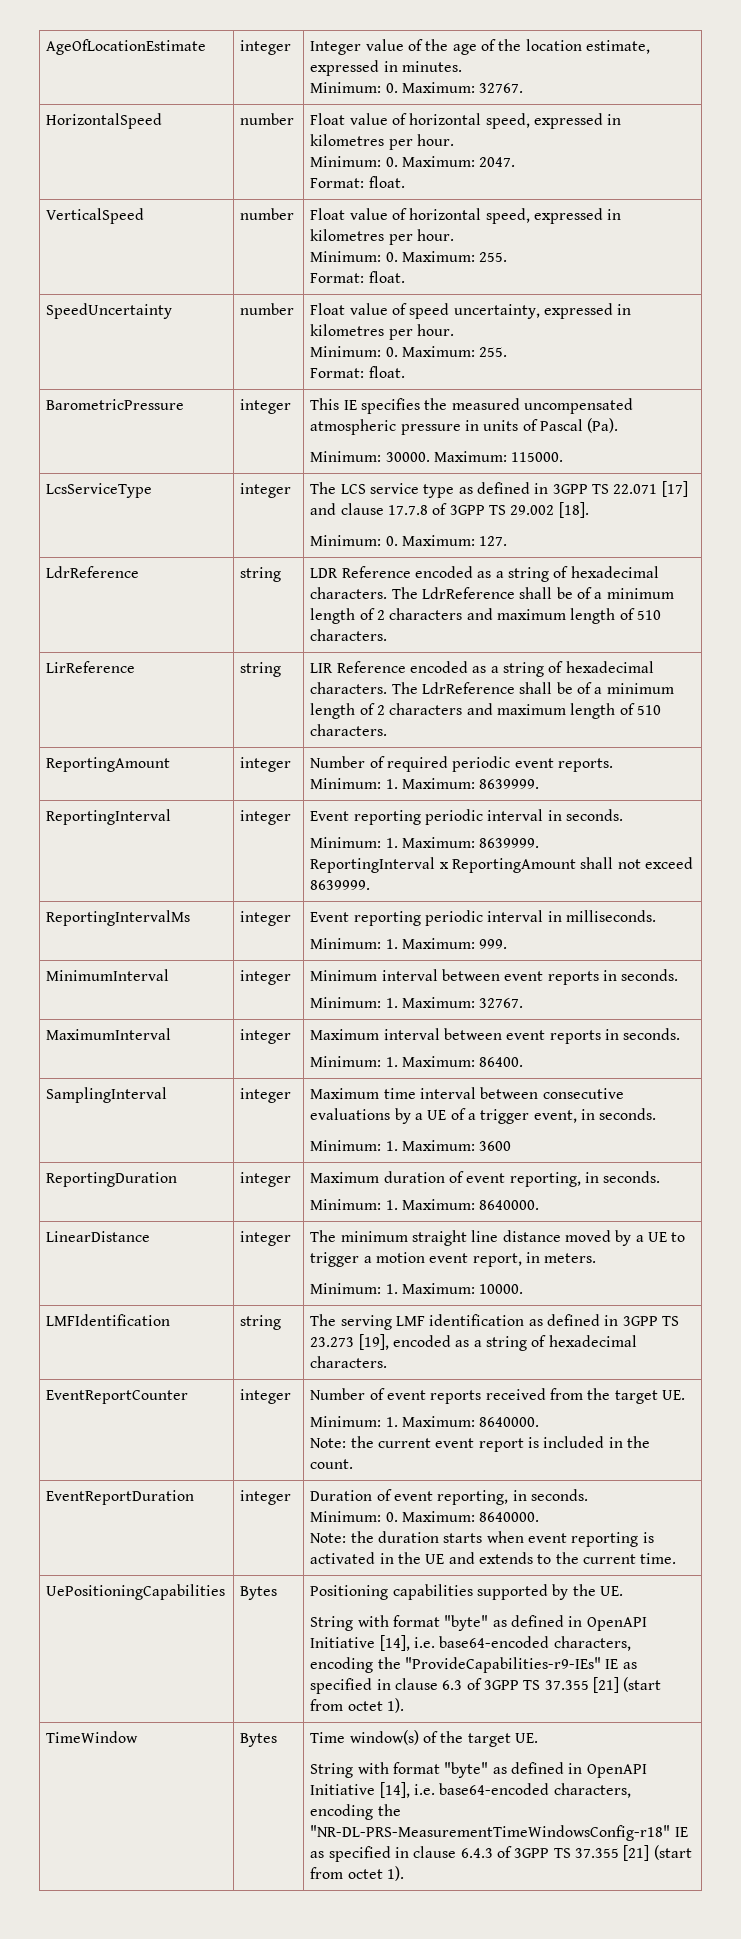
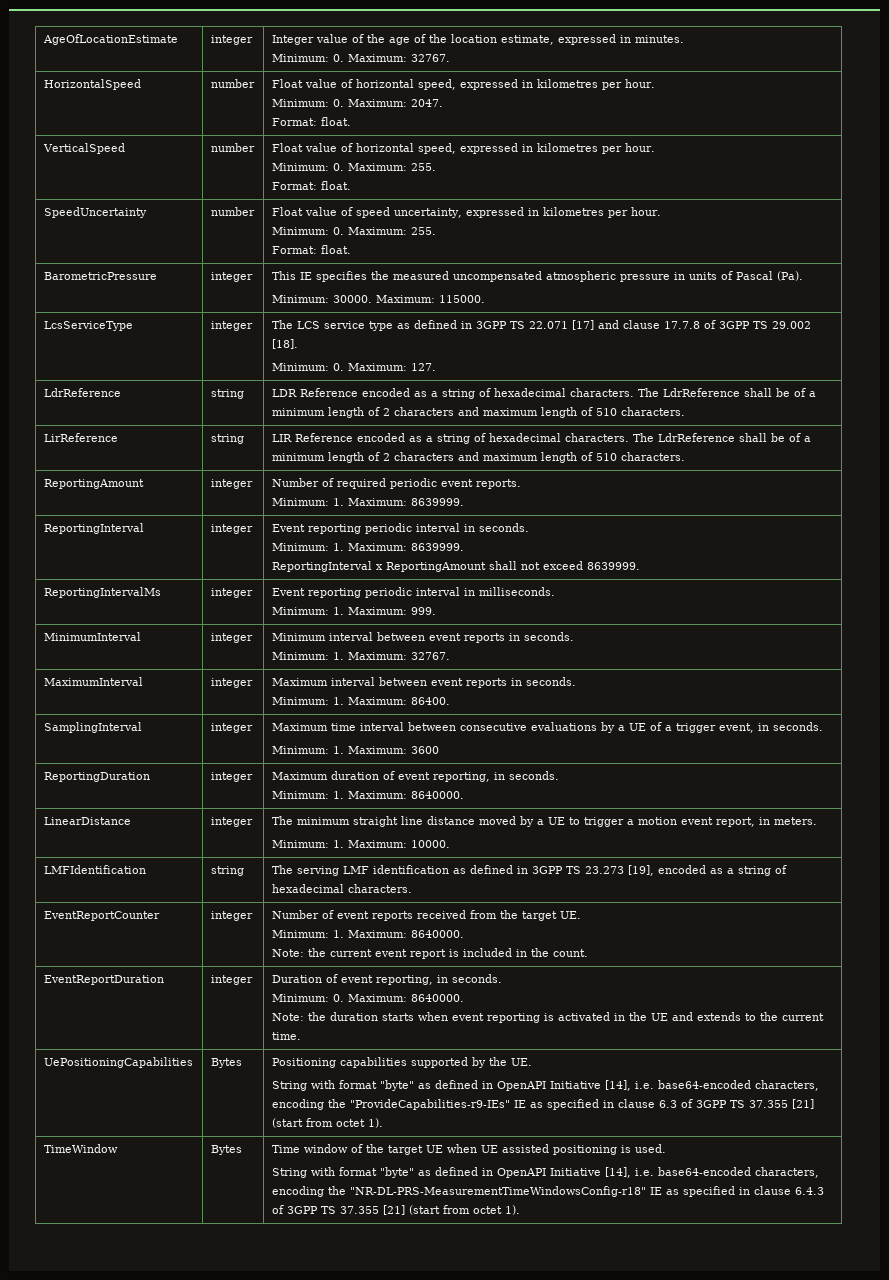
- Time window(s) of the target UE.
+ Time window of the target UE when UE assisted positioning is used.

